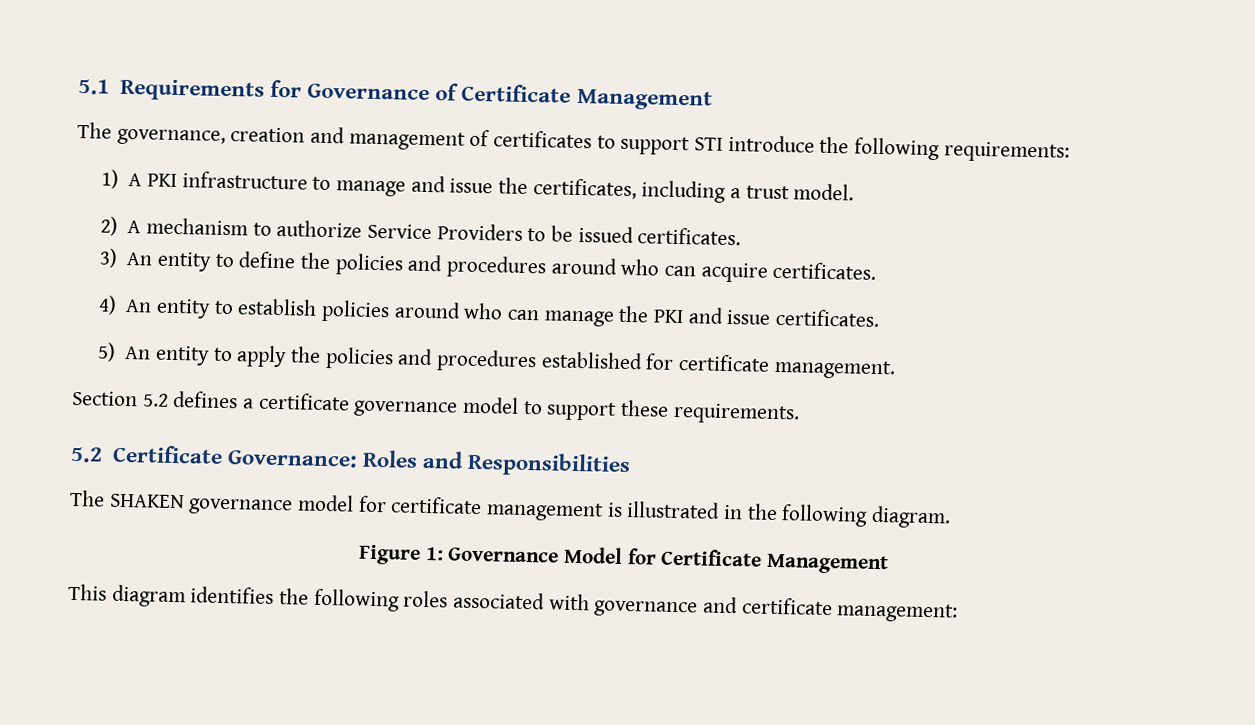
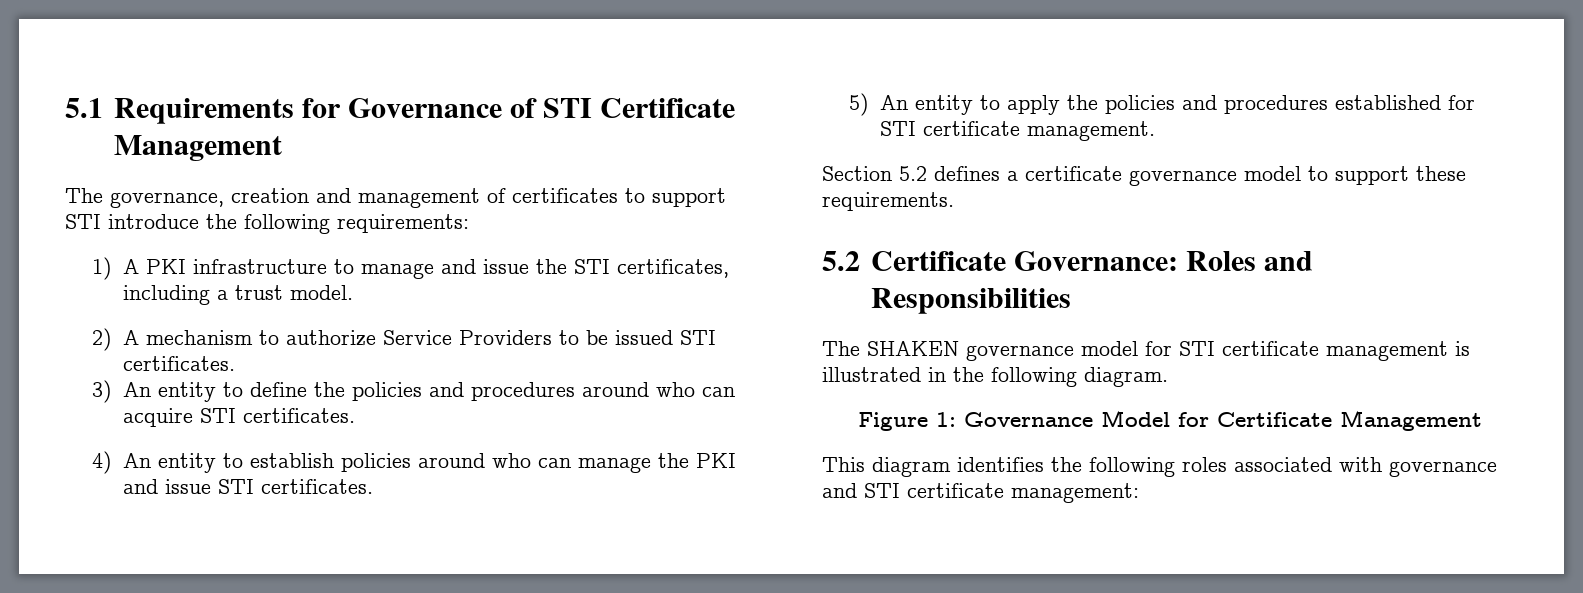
- 5.1 Requirements for Governance of Certificate Management
+ 5.1 Requirements for Governance of STI Certificate Management
- 1) A PKI infrastructure to manage and issue the certificates, including a trust model.
+ 1) A PKI infrastructure to manage and issue the STI certificates, including a trust model.
- 2) A mechanism to authorize Service Providers to be issued certificates.
+ 2) A mechanism to authorize Service Providers to be issued STI certificates.
- 3) An entity to define the policies and procedures around who can acquire certificates.
+ 3) An entity to define the policies and procedures around who can acquire STI certificates.
- 4) An entity to establish policies around who can manage the PKI and issue certificates.
+ 4) An entity to establish policies around who can manage the PKI and issue STI certificates.
- 5) An entity to apply the policies and procedures established for certificate management.
+ 5) An entity to apply the policies and procedures established for STI certificate management.
- The SHAKEN governance model for certificate management is illustrated in the following diagram.
+ The SHAKEN governance model for STI certificate management is illustrated in the following diagram.
- This diagram identifies the following roles associated with governance and certificate management:
+ This diagram identifies the following roles associated with governance and STI certificate management:

